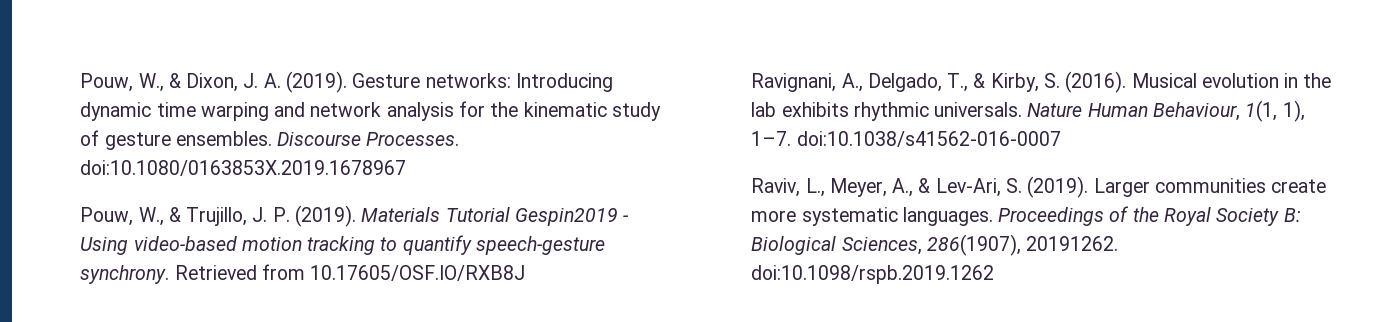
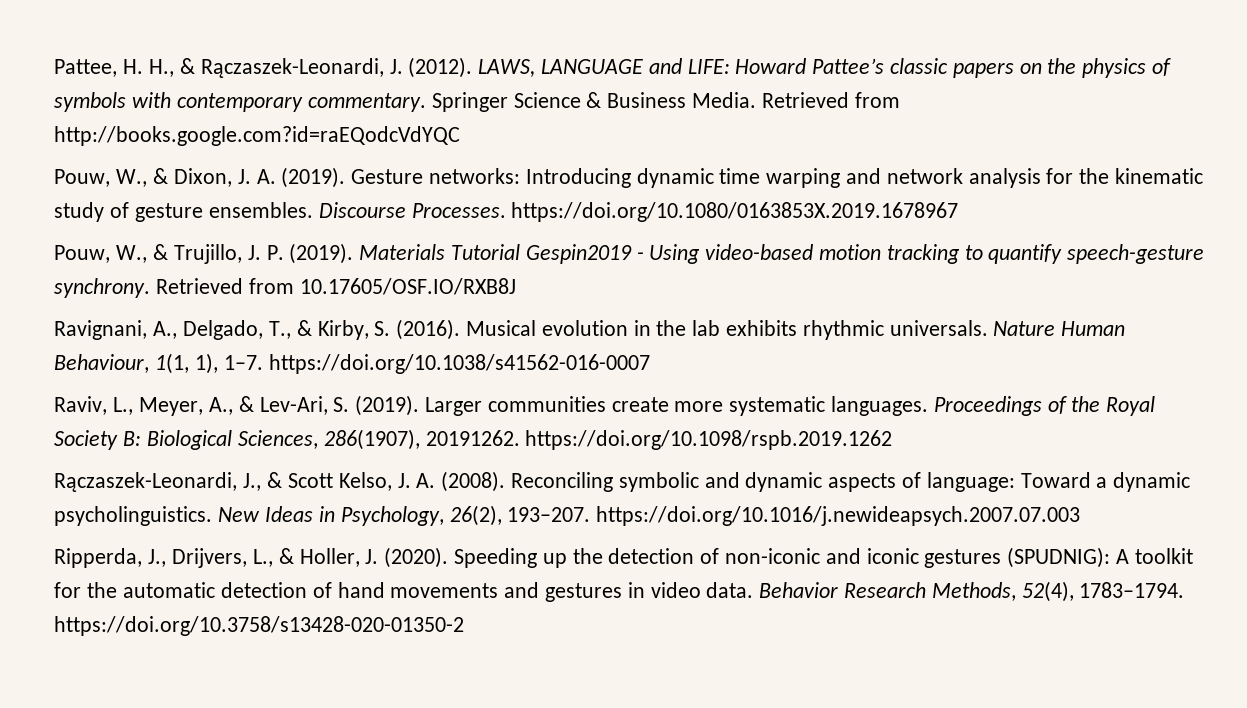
+ Pattee, H. H., & Rączaszek-Leonardi, J. (2012). LAWS, LANGUAGE and LIFE: Howard Pattee’s classic papers on the physics of symbols with contemporary commentary. Springer Science & Business Media. Retrieved from http://books.google.com?id=raEQodcVdYQC
- Discourse Processes. doi:10.1080/0163853X.2019.1678967
+ Discourse Processes. https://doi.org/10.1080/0163853X.2019.1678967
- Nature Human Behaviour, 1(1, 1), 1–7. doi:10.1038/s41562-016-0007
+ Nature Human Behaviour, 1(1, 1), 1–7. https://doi.org/10.1038/s41562-016-0007
- Proceedings of the Royal Society B: Biological Sciences, 286(1907), 20191262. doi:10.1098/rspb.2019.1262
+ Proceedings of the Royal Society B: Biological Sciences, 286(1907), 20191262. https://doi.org/10.1098/rspb.2019.1262
+ Rączaszek-Leonardi, J., & Scott Kelso, J. A. (2008). Reconciling symbolic and dynamic aspects of language: Toward a dynamic psycholinguistics. New Ideas in Psychology, 26(2), 193–207. https://doi.org/10.1016/j.newideapsych.2007.07.003
+ Ripperda, J., Drijvers, L., & Holler, J. (2020). Speeding up the detection of non-iconic and iconic gestures (SPUDNIG): A toolkit for the automatic detection of hand movements and gestures in video data. Behavior Research Methods, 52(4), 1783–1794. https://doi.org/10.3758/s13428-020-01350-2

